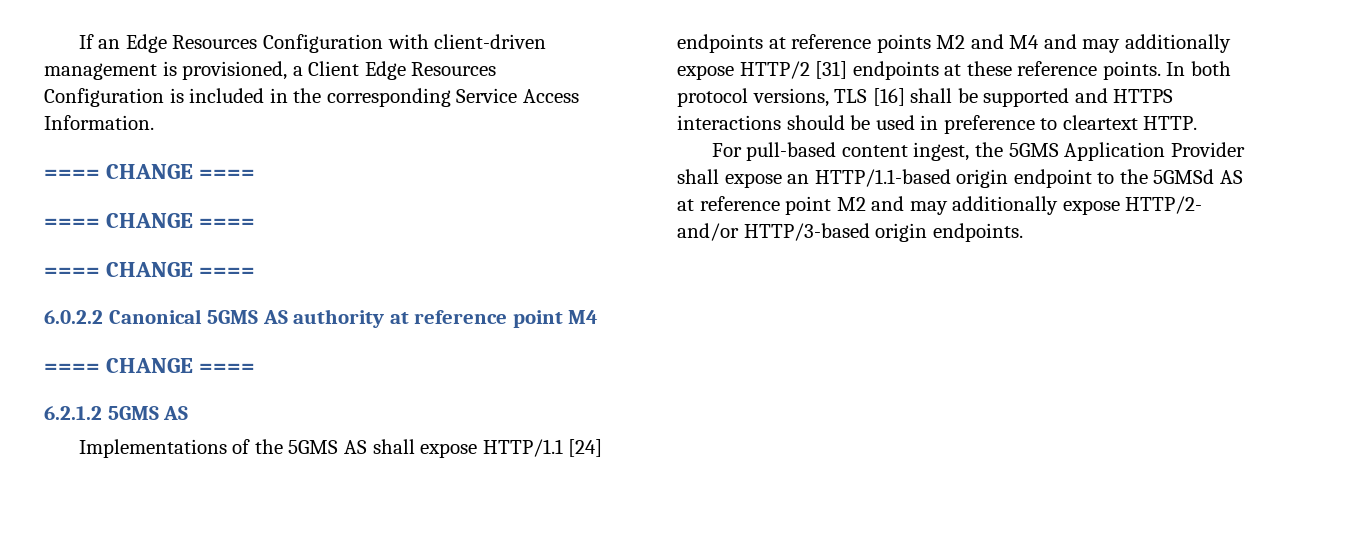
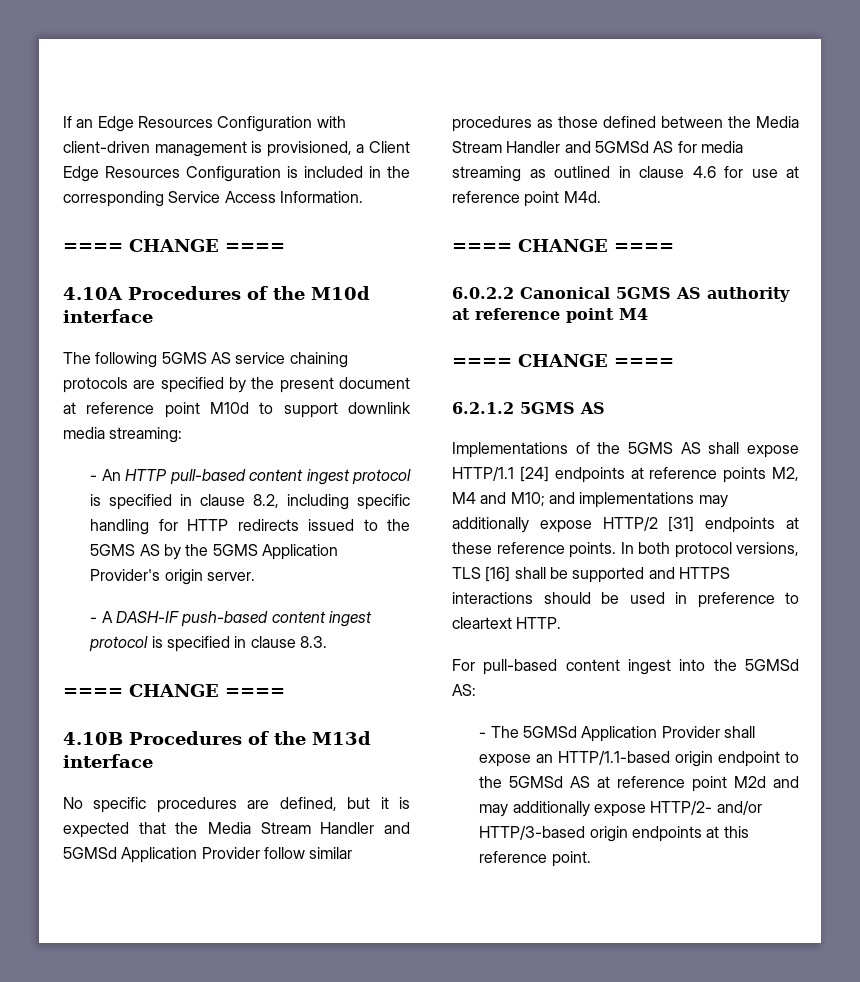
  If an Edge Resources Configuration with client-driven management is provisioned, a Client Edge Resources Configuration is included in the corresponding Service Access Information.
  ==== CHANGE ====
+ 4.10A Procedures of the M10d interface
+ The following 5GMS AS service chaining protocols are specified by the present document at reference point M10d to support downlink media streaming:
+ - An HTTP pull-based content ingest protocol is specified in clause 8.2, including specific handling for HTTP redirects issued to the 5GMS AS by the 5GMS Application Provider's origin server.
+ - A DASH-IF push-based content ingest protocol is specified in clause 8.3.
  ==== CHANGE ====
+ 4.10B Procedures of the M13d interface
+ No specific procedures are defined, but it is expected that the Media Stream Handler and 5GMSd Application Provider follow similar procedures as those defined between the Media Stream Handler and 5GMSd AS for media streaming as outlined in clause 4.6 for use at reference point M4d.
- Implementations of the 5GMS AS shall expose HTTP/1.1 [24] endpoints at reference points M2 and M4 and may additionally expose HTTP/2 [31] endpoints at these reference points.
+ Implementations of the 5GMS AS shall expose HTTP/1.1 [24] endpoints at reference points M2, M4 and M10; and implementations may additionally expose HTTP/2 [31] endpoints at these reference points.
- For pull-based content ingest, the 5GMS Application Provider shall expose an HTTP/1.1-based origin endpoint to the 5GMSd AS at reference point M2 and may additionally expose HTTP/2- and/or HTTP/3-based origin endpoints.
+ For pull-based content ingest into the 5GMSd AS:
+ - The 5GMSd Application Provider shall expose an HTTP/1.1-based origin endpoint to the 5GMSd AS at reference point M2d and may additionally expose HTTP/2- and/or HTTP/3-based origin endpoints at this reference point.

